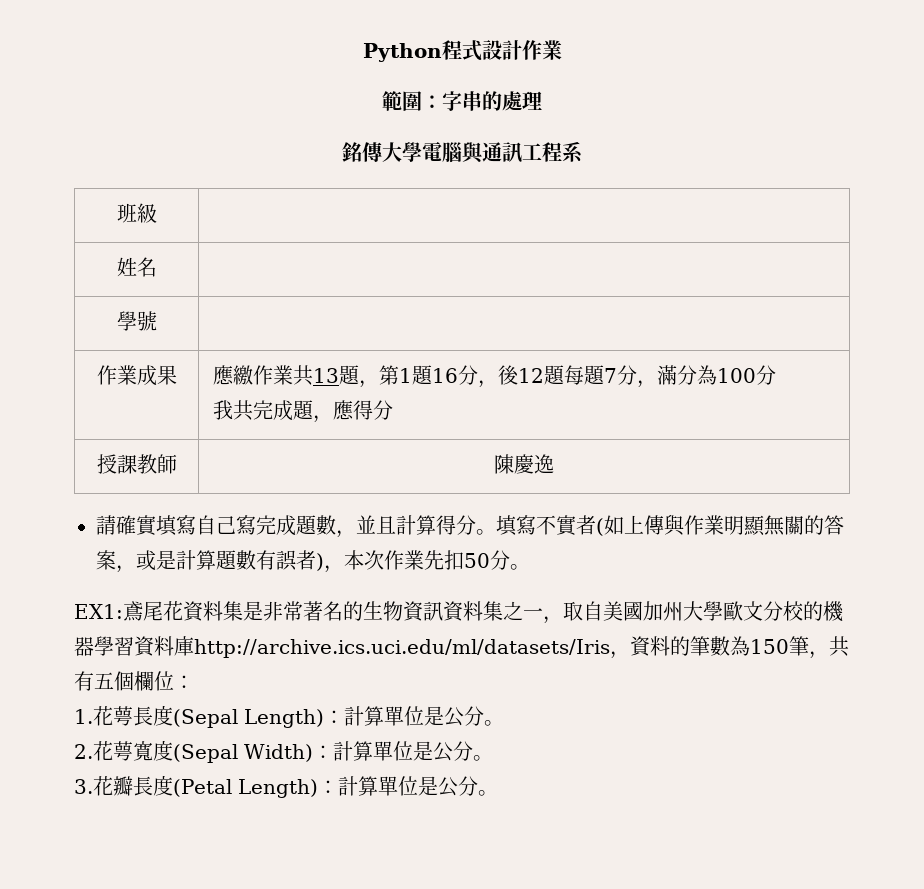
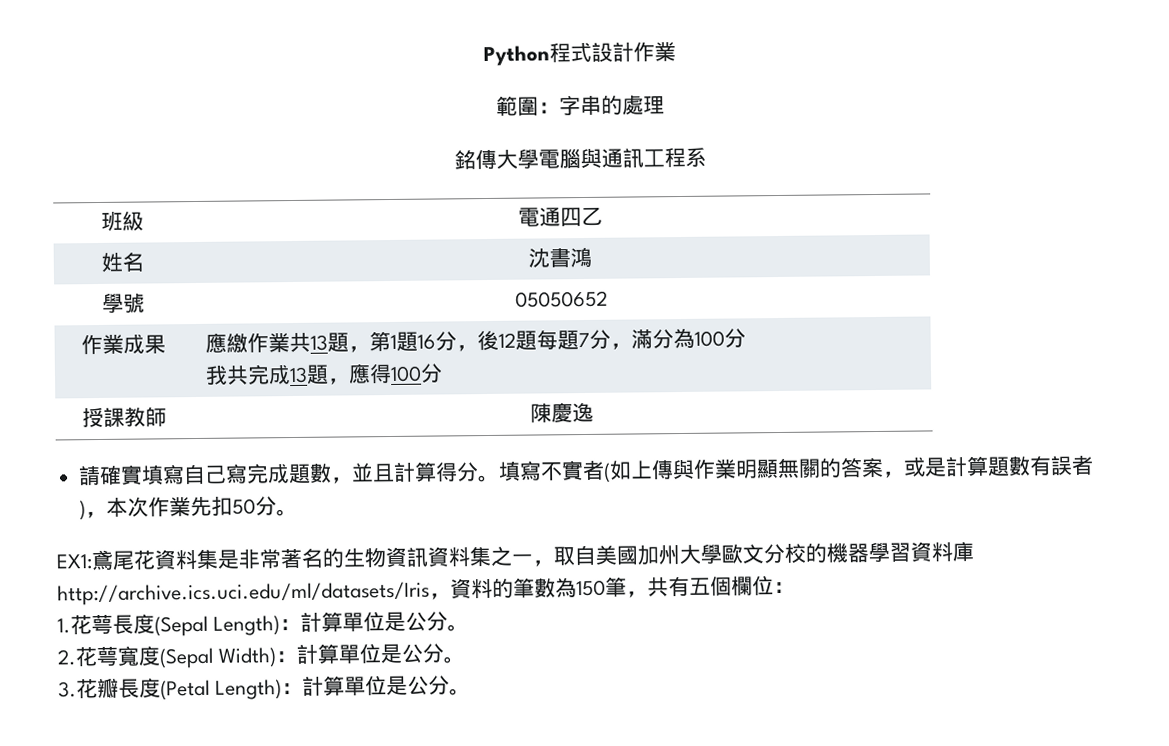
- 班級 |
+ 班級 | 電通四乙
- 姓名 |
+ 姓名 | 沈書鴻
- 學號 |
+ 學號 | 05050652
  作業成果 | 應繳作業共13題，第1題16分，後12題每題7分，滿分為100分
- 我共完成題，應得分
+ 我共完成13題，應得100分

